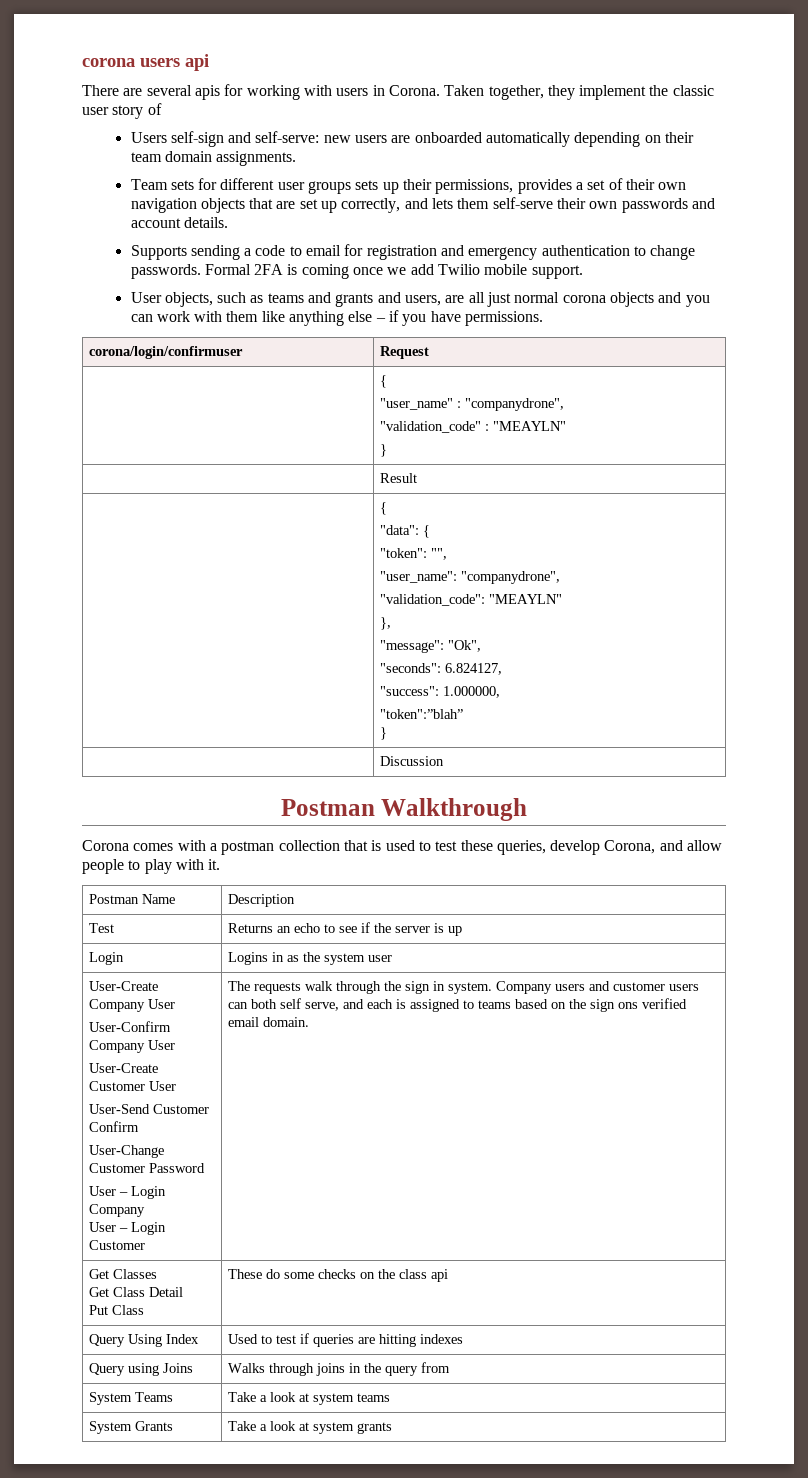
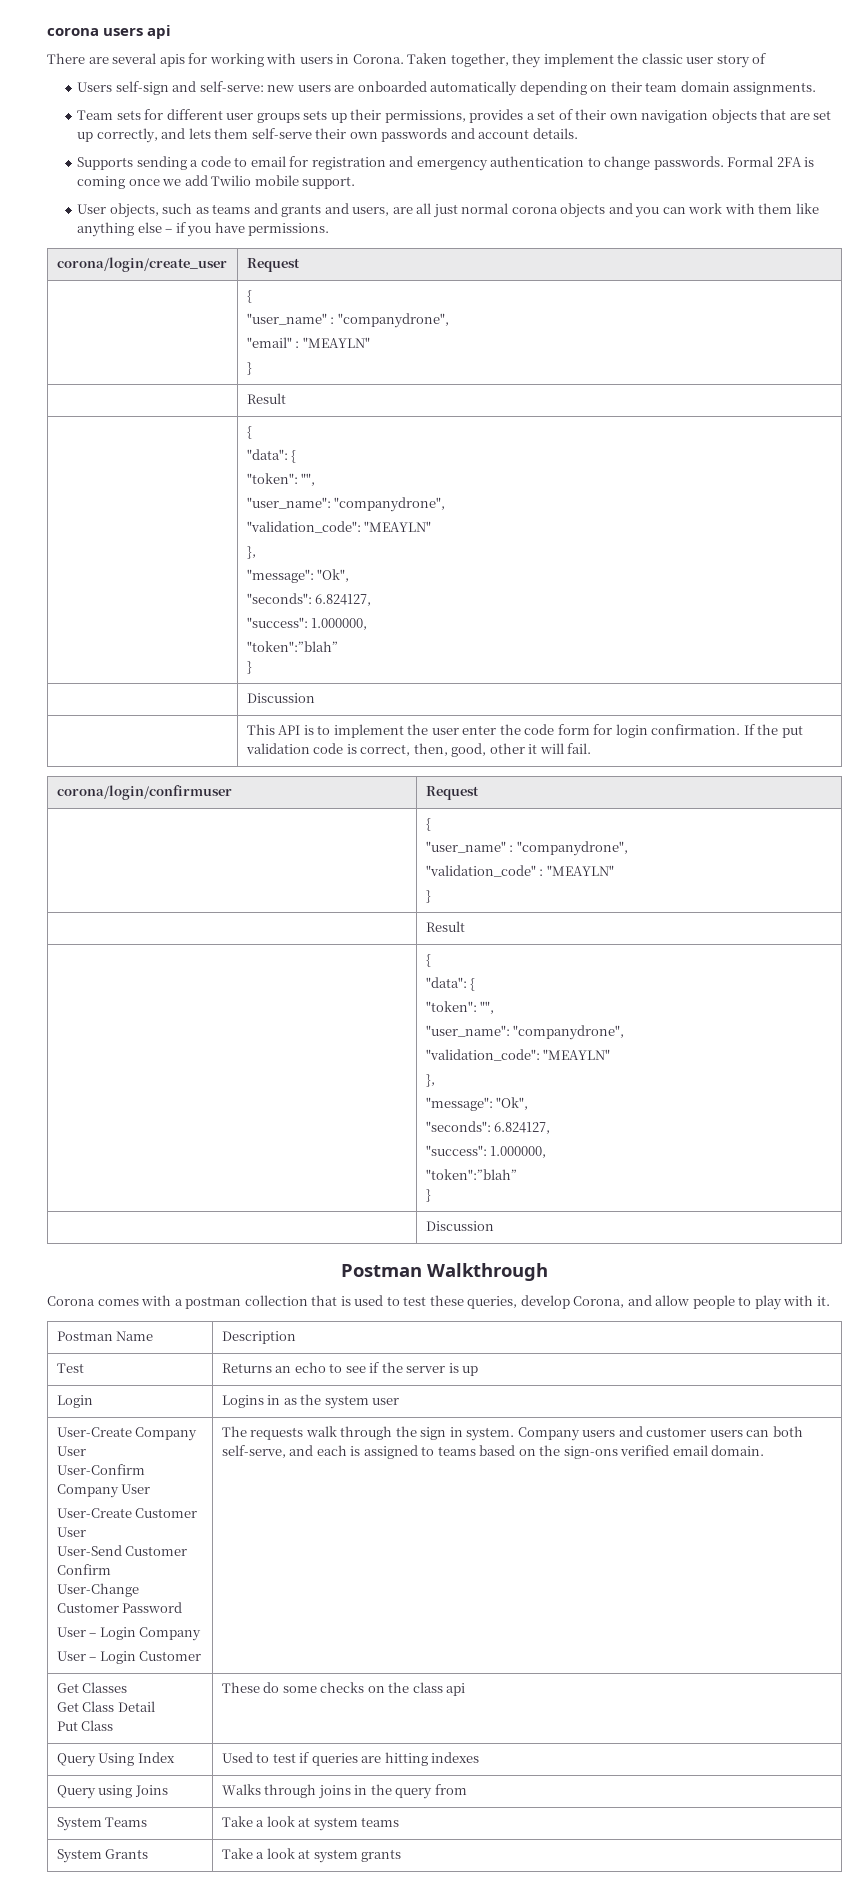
+ corona/login/create_user | Request
+ | {
+ "user_name" : "companydrone",
+ "email" : "MEAYLN"
+ }
+ | Result
+ | {
+ "data": {
+ "token": "",
+ "user_name": "companydrone",
+ "validation_code": "MEAYLN"
+ },
+ "message": "Ok",
+ "seconds": 6.824127,
+ "success": 1.000000,
+ "token":”blah”
+ }
+ | Discussion
+ | This API is to implement the user enter the code form for login confirmation. If the put validation code is correct, then, good, other it will fail.
- Company users and customer users can both self serve, and each is assigned to teams based on the sign ons verified email domain.
+ Company users and customer users can both self-serve, and each is assigned to teams based on the sign-ons verified email domain.

